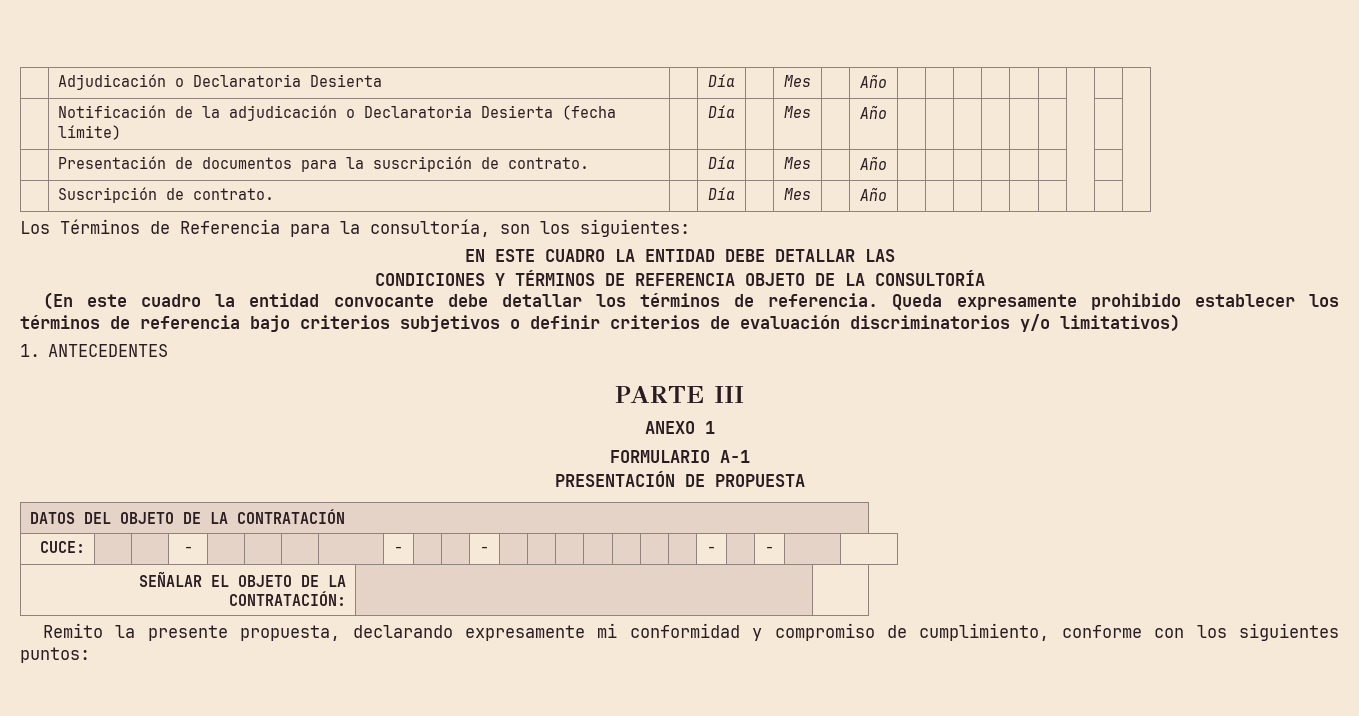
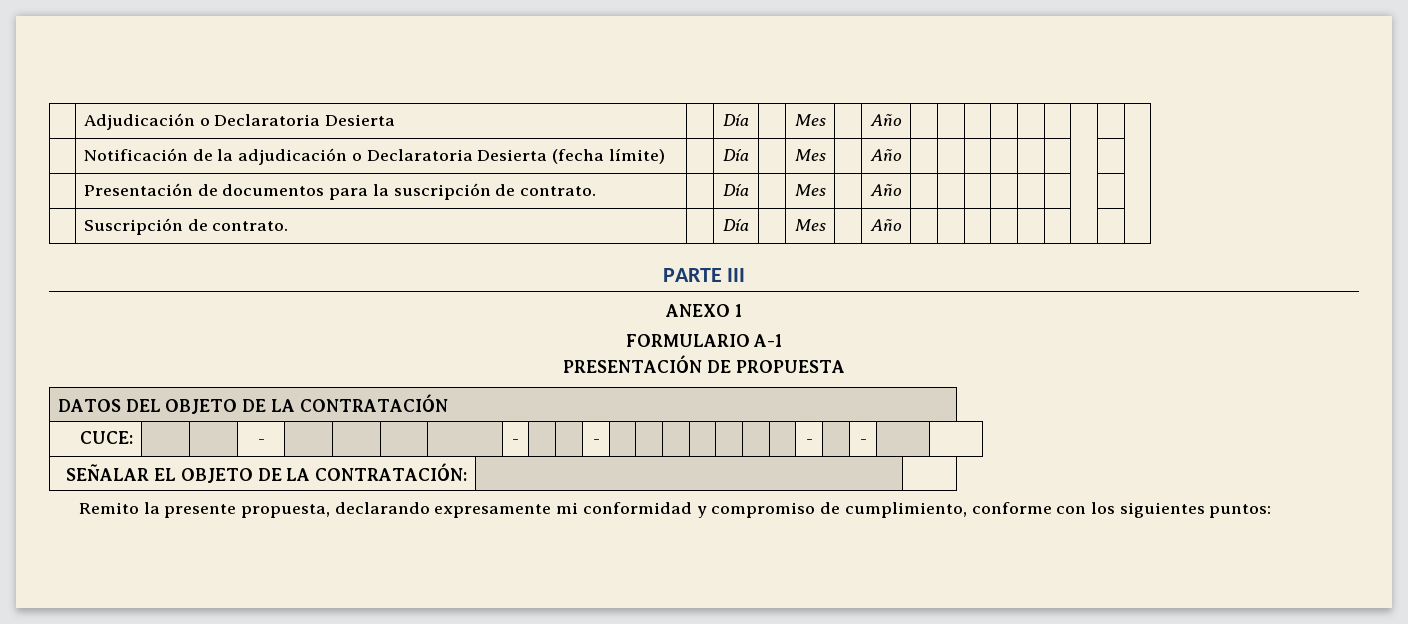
- Los Términos de Referencia para la consultoría, son los siguientes:
- EN ESTE CUADRO LA ENTIDAD DEBE DETALLAR LAS
- CONDICIONES Y TÉRMINOS DE REFERENCIA OBJETO DE LA CONSULTORÍA
- (En este cuadro la entidad convocante debe detallar los términos de referencia. Queda expresamente prohibido establecer los términos de referencia bajo criterios subjetivos o definir criterios de evaluación discriminatorios y/o limitativos)
- 1. ANTECEDENTES

